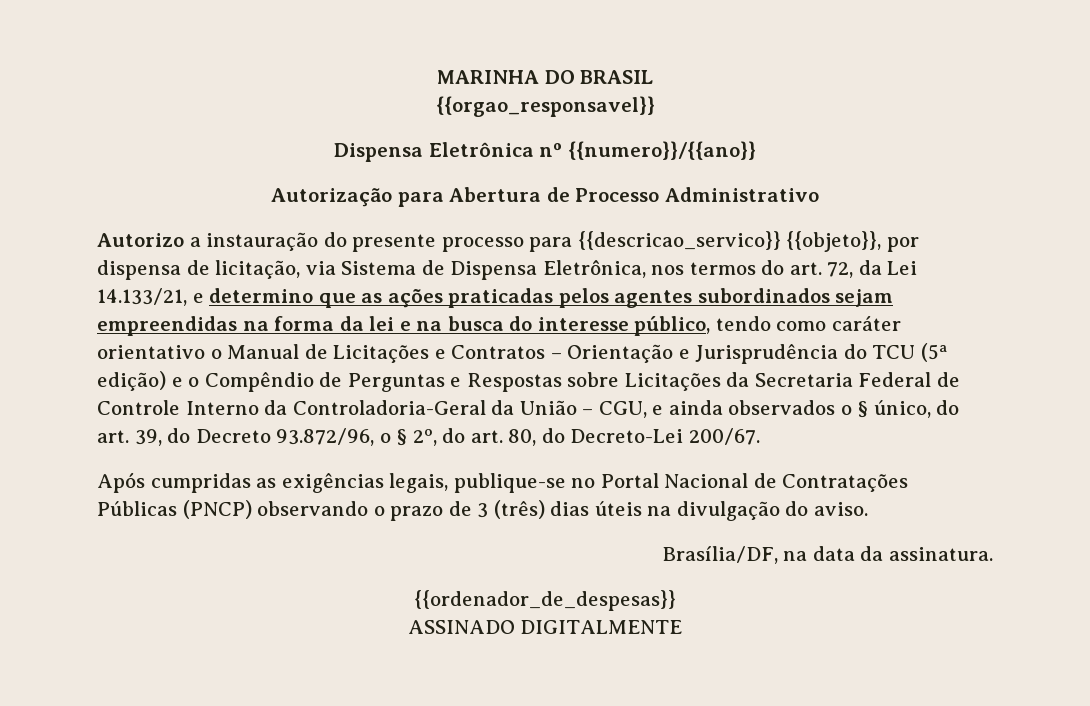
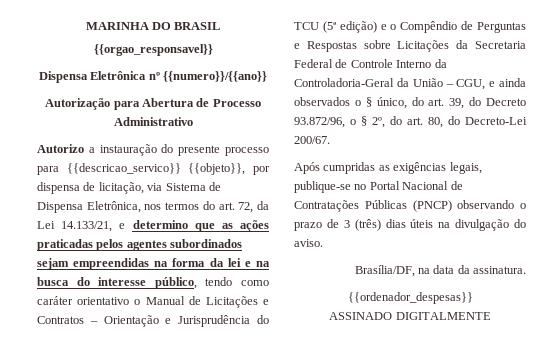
- {{ordenador_de_despesas}}
+ {{ordenador_despesas}}

